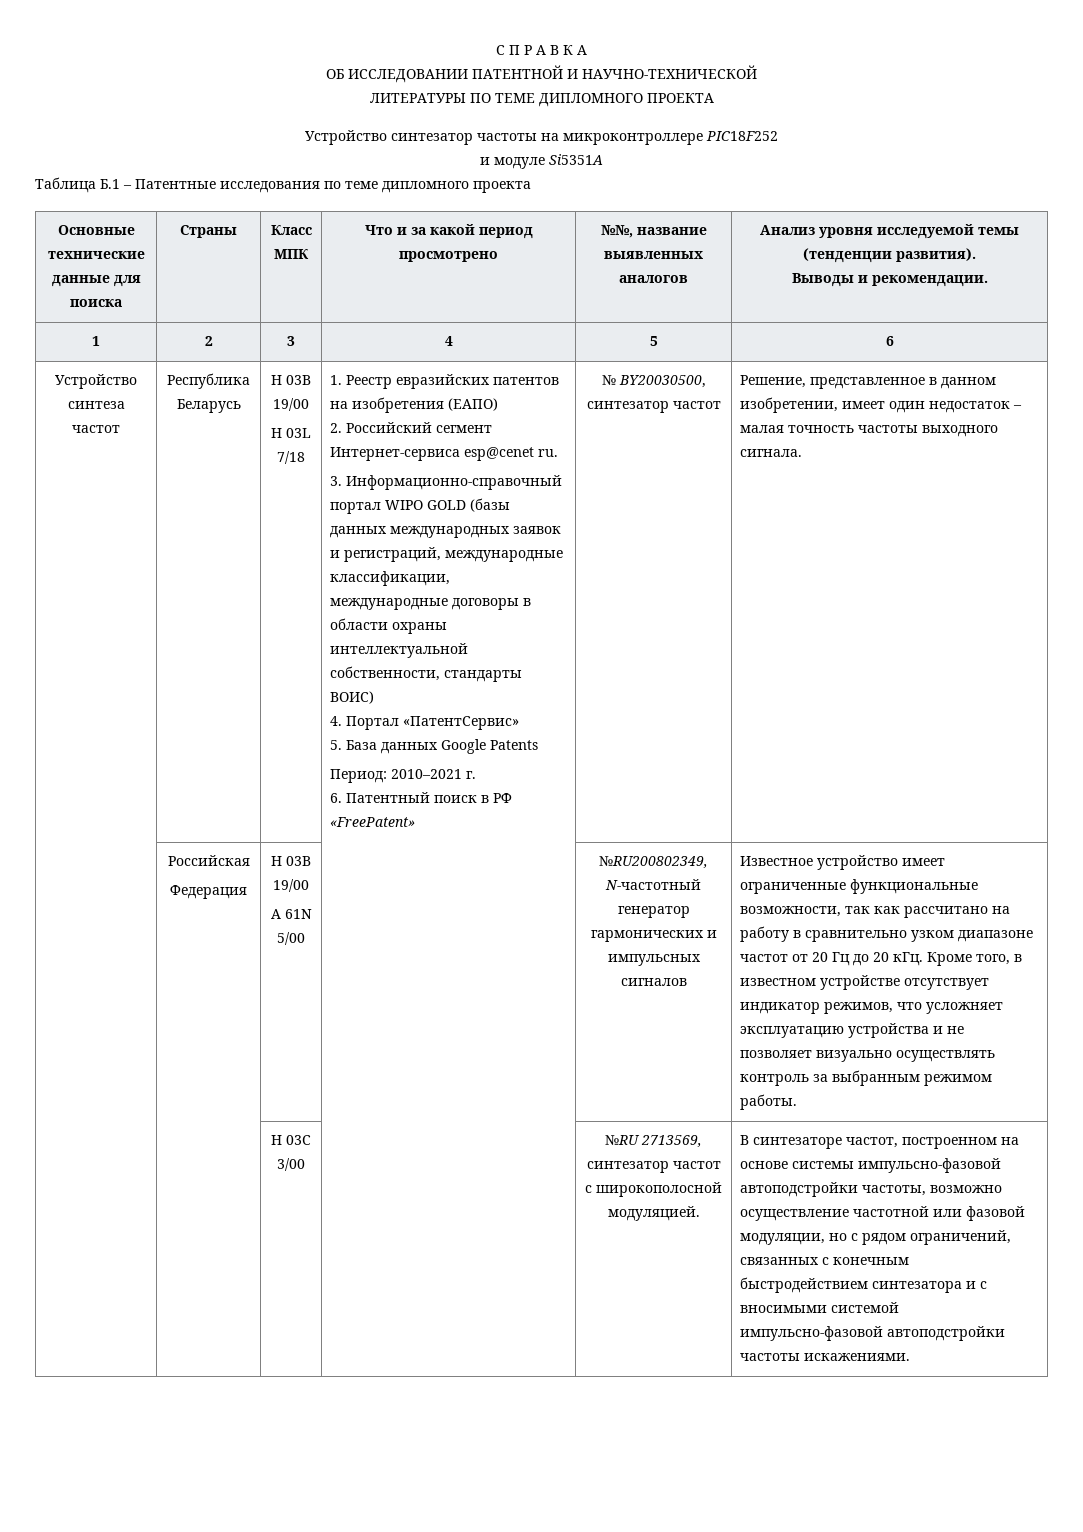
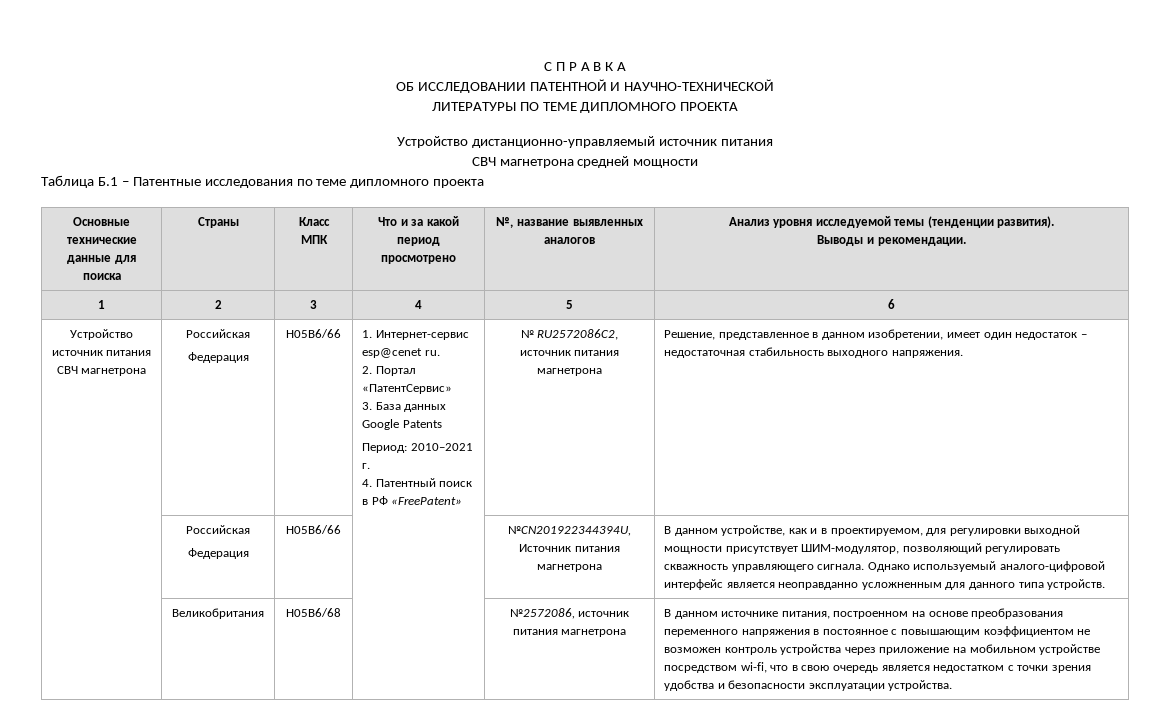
- Устройство синтезатор частоты на микроконтроллере PIC18F252
- и модуле Si5351A
+ Устройство дистанционно-управляемый источник питания
+ СВЧ магнетрона средней мощности
- Основные технические данные для поиска | Страны | Класс МПК | Что и за какой период просмотрено | №№, название выявленных аналогов | Анализ уровня исследуемой темы (тенденции развития).
+ Основные технические данные для поиска | Страны | Класс МПК | Что и за какой период просмотрено | №, название выявленных аналогов | Анализ уровня исследуемой темы (тенденции развития).
- Устройство синтеза частот | Республика Беларусь | H 03B 19/00
- H 03L 7/18 | 1. Реестр евразийских патентов на изобретения (ЕАПО)
- 2. Российский сегмент Интернет-сервиса esp@cenet ru.
- 3. Информационно-справочный портал WIPO GOLD (базы данных международных заявок и регистраций, международные классификации, международные договоры в области охраны интеллектуальной собственности, стандарты ВОИС)
- 4. Портал «ПатентСервис»
+ Устройство источник питания СВЧ магнетрона | Российская
+ Федерация | H05B6/66 | 1. Интернет-сервис esp@cenet ru.
+ 2. Портал «ПатентСервис»
- 5. База данных Google Patents
+ 3. База данных Google Patents
- 6. Патентный поиск в РФ «FreePatent»
+ 4. Патентный поиск в РФ «FreePatent»
- № BY20030500, синтезатор частот
+ № RU2572086C2, источник питания магнетрона
- Решение, представленное в данном изобретении, имеет один недостаток – малая точность частоты выходного сигнала.
+ Решение, представленное в данном изобретении, имеет один недостаток – недостаточная стабильность выходного напряжения.
  | Российская
- Федерация | H 03B 19/00
- A 61N 5/00 | | №RU200802349, N-частотный генератор гармонических и импульсных сигналов | Известное устройство имеет ограниченные функциональные возможности, так как рассчитано на работу в сравнительно узком диапазоне частот от 20 Гц до 20 кГц. Кроме того, в известном устройстве отсутствует индикатор режимов, что усложняет эксплуатацию устройства и не позволяет визуально осуществлять контроль за выбранным режимом работы.
- | | H 03C 3/00 | | №RU 2713569, синтезатор частот с широкополосной модуляцией. | В синтезаторе частот, построенном на основе системы импульсно-фазовой автоподстройки частоты, возможно осуществление частотной или фазовой модуляции, но с рядом ограничений, связанных с конечным быстродействием синтезатора и с вносимыми системой импульсно-фазовой автоподстройки частоты искажениями.
+ Федерация | H05B6/66 | | №CN201922344394U, Источник питания магнетрона | В данном устройстве, как и в проектируемом, для регулировки выходной мощности присутствует ШИМ-модулятор, позволяющий регулировать скважность управляющего сигнала. Однако используемый аналого-цифровой интерфейс является неоправданно усложненным для данного типа устройств.
+ | Великобритания | H05B6/68 | | №2572086, источник питания магнетрона | В данном источнике питания, построенном на основе преобразования переменного напряжения в постоянное с повышающим коэффициентом не возможен контроль устройства через приложение на мобильном устройстве посредством wi-fi, что в свою очередь является недостатком с точки зрения удобства и безопасности эксплуатации устройства.

